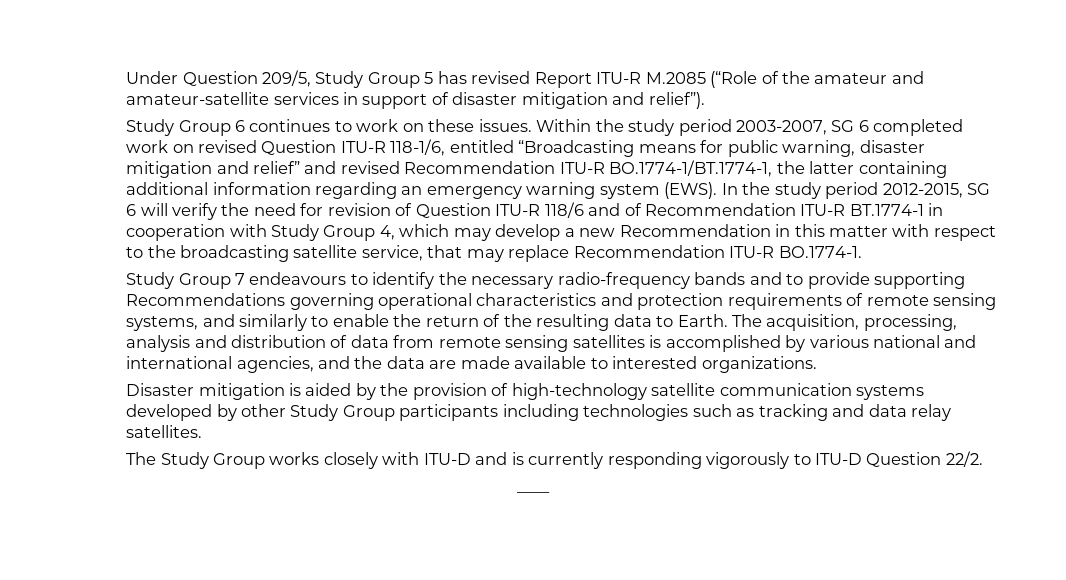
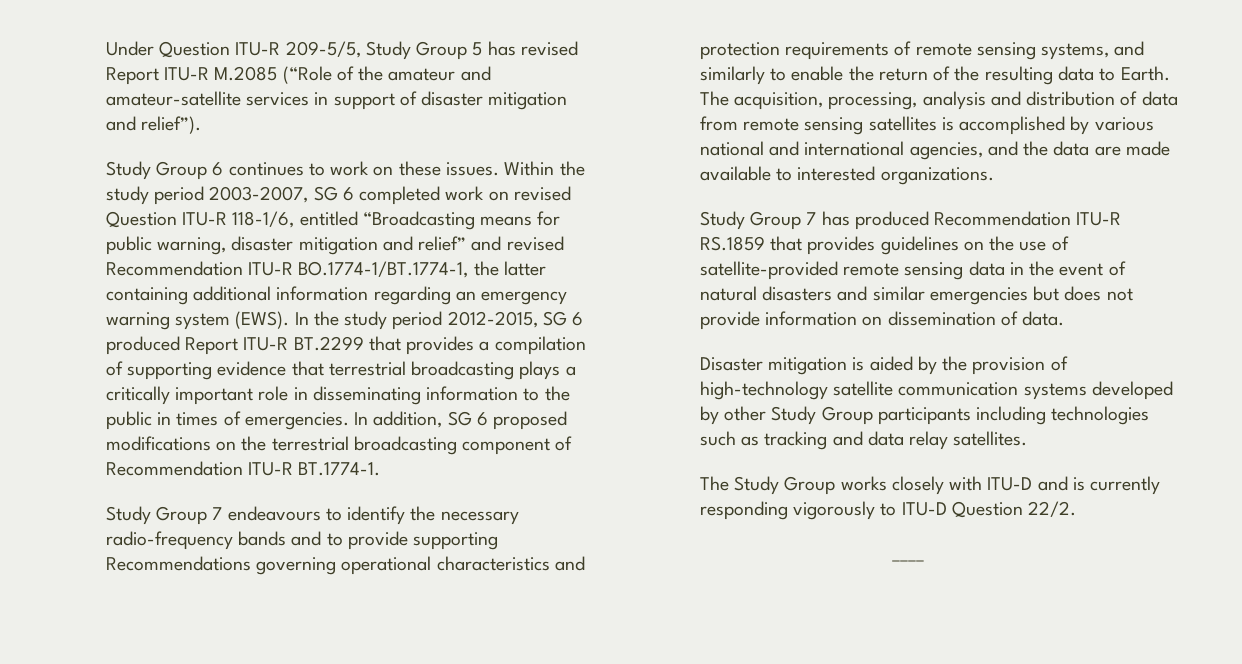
- Under Question 209/5, Study Group 5 has revised Report ITU-R M.2085 (“Role of the amateur and amateur-satellite services in support of disaster mitigation and relief”).
+ Under Question ITU-R 209-5/5, Study Group 5 has revised Report ITU-R M.2085 (“Role of the amateur and amateur-satellite services in support of disaster mitigation and relief”).
- In the study period 2012-2015, SG 6 will verify the need for revision of Question ITU-R 118/6 and of Recommendation ITU-R BT.1774-1 in cooperation with Study Group 4, which may develop a new Recommendation in this matter with respect to the broadcasting satellite service, that may replace Recommendation ITU-R BO.1774-1.
+ In the study period 2012-2015, SG 6 produced Report ITU-R BT.2299 that provides a compilation of supporting evidence that terrestrial broadcasting plays a critically important role in disseminating information to the public in times of emergencies. In addition, SG 6 proposed modifications on the terrestrial broadcasting component of Recommendation ITU-R BT.1774-1.
+ Study Group 7 has produced Recommendation ITU-R RS.1859 that provides guidelines on the use of satellite-provided remote sensing data in the event of natural disasters and similar emergencies but does not provide information on dissemination of data.

